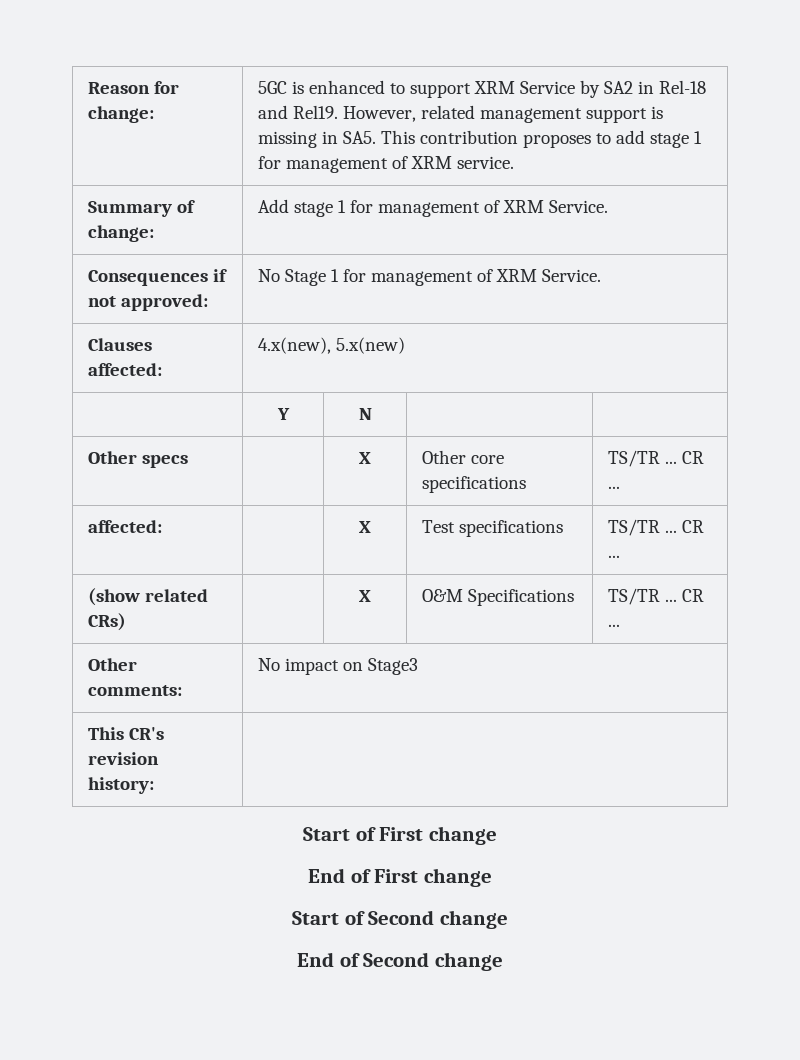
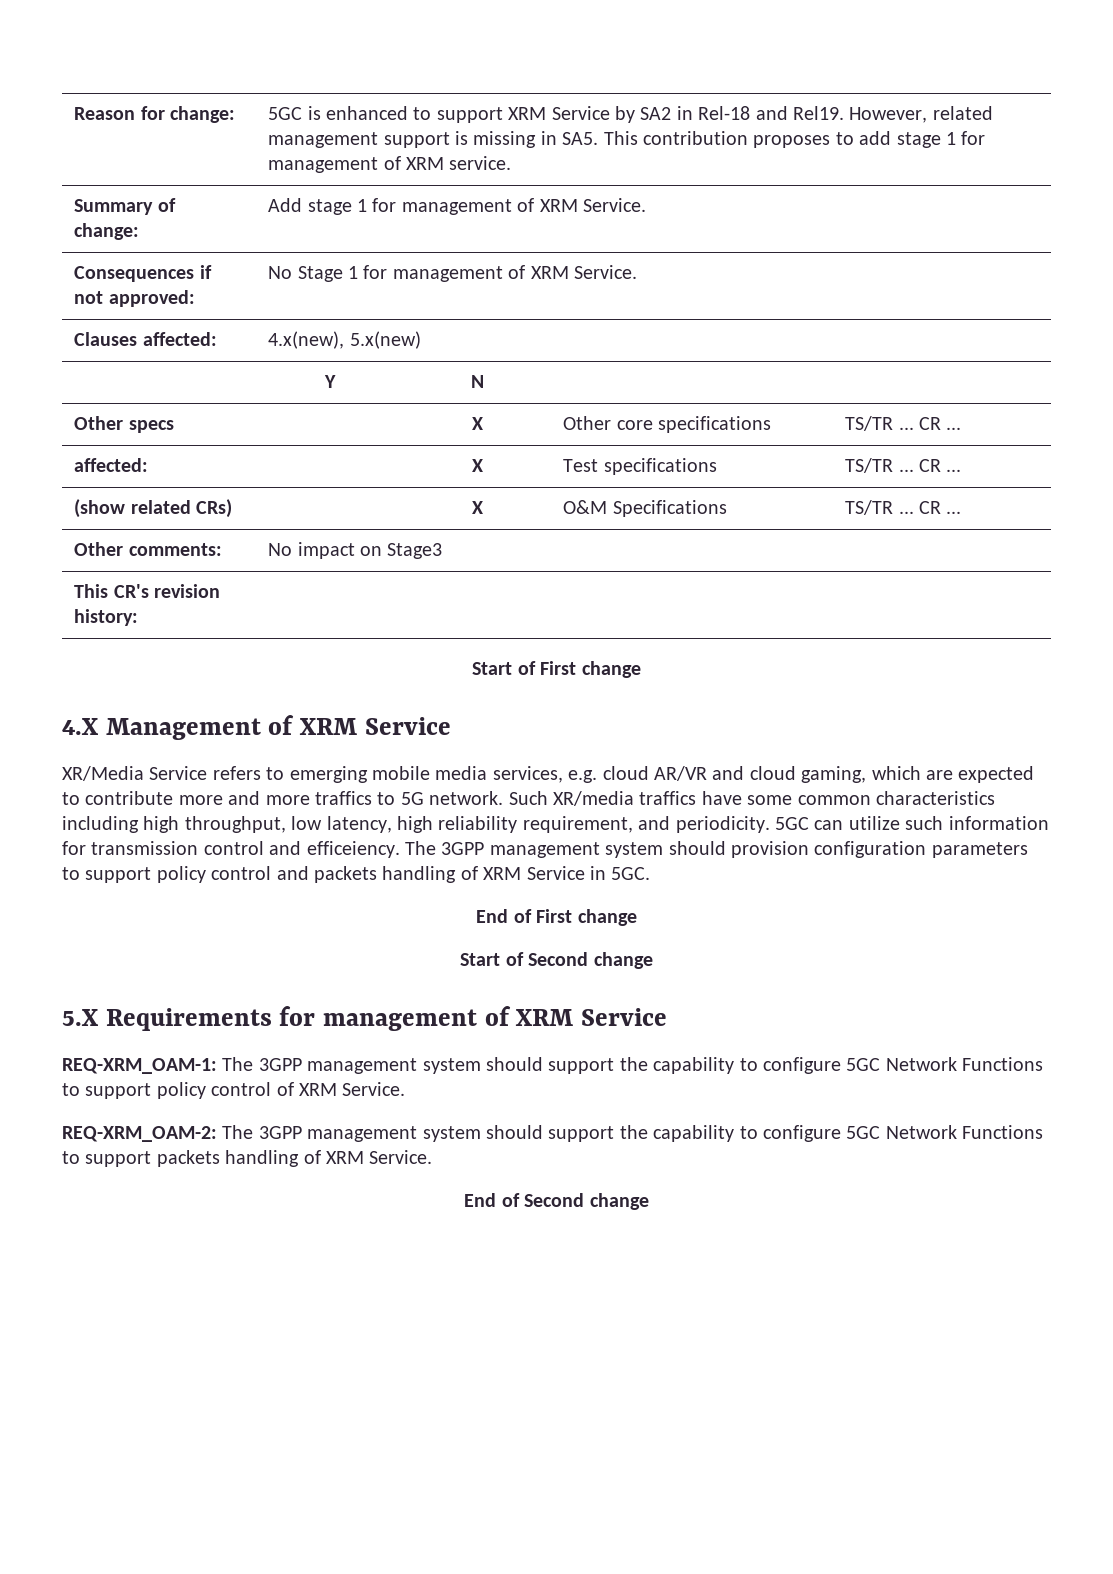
+ 4.X Management of XRM Service
+ XR/Media Service refers to emerging mobile media services, e.g. cloud AR/VR and cloud gaming, which are expected to contribute more and more traffics to 5G network. Such XR/media traffics have some common characteristics including high throughput, low latency, high reliability requirement, and periodicity. 5GC can utilize such information for transmission control and efficeiency. The 3GPP management system should provision configuration parameters to support policy control and packets handling of XRM Service in 5GC.
+ 5.X Requirements for management of XRM Service
+ REQ-XRM_OAM-1: The 3GPP management system should support the capability to configure 5GC Network Functions to support policy control of XRM Service.
+ REQ-XRM_OAM-2: The 3GPP management system should support the capability to configure 5GC Network Functions to support packets handling of XRM Service.

